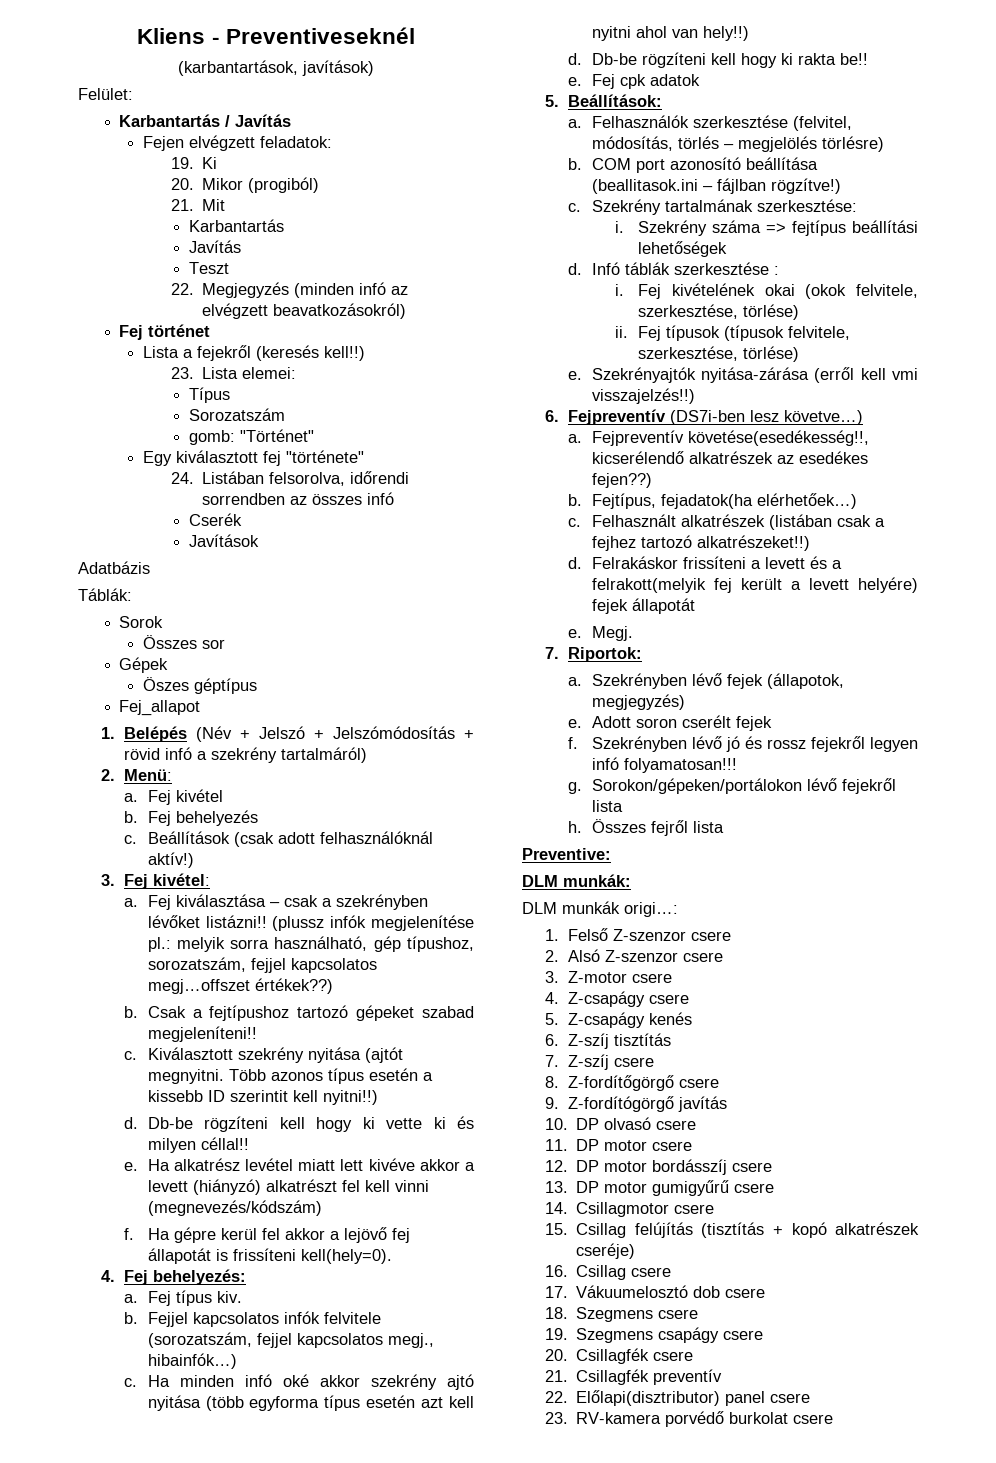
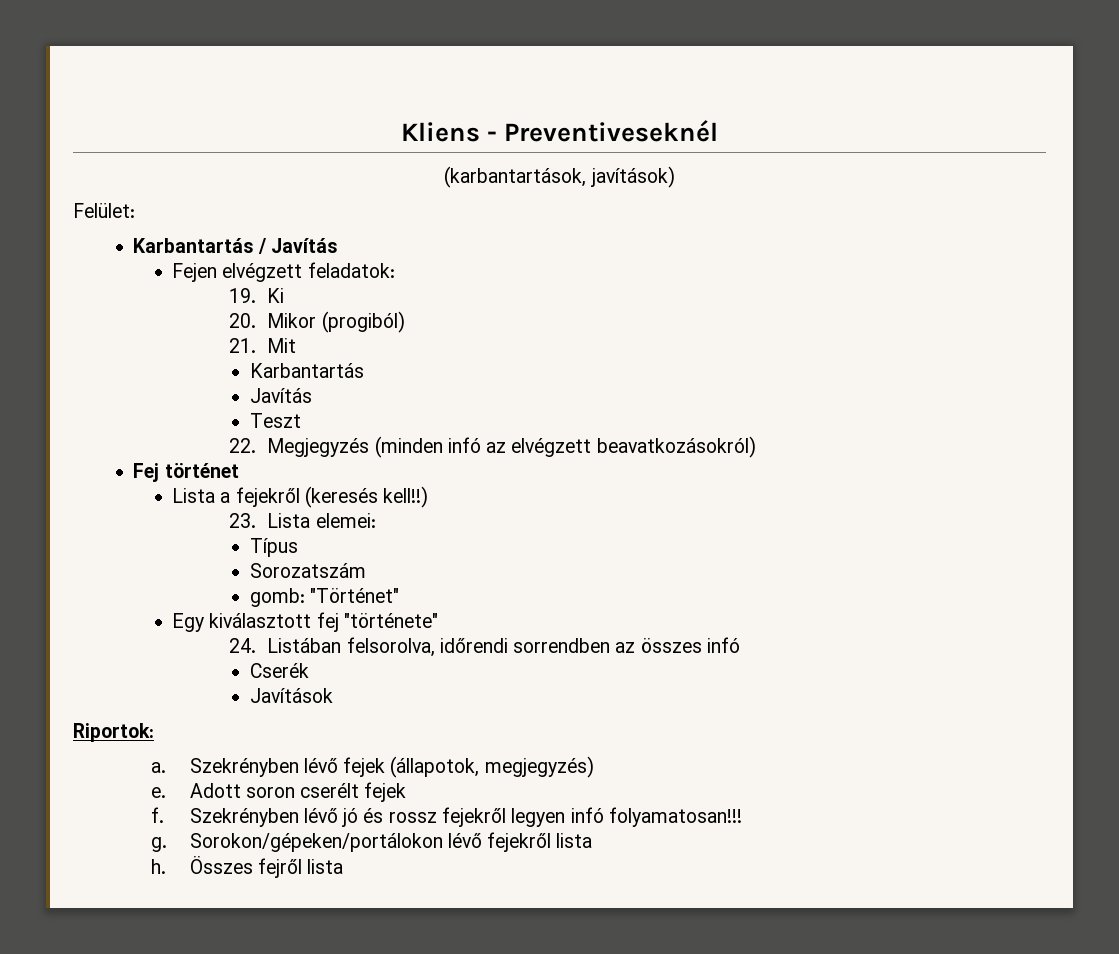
- Adatbázis
- Táblák:
- Sorok
- Összes sor
- Gépek
- Öszes géptípus
- Fej_allapot
- 1. Belépés (Név + Jelszó + Jelszómódosítás + rövid infó a szekrény tartalmáról)
- 2. Menü:
- a. Fej kivétel
- b. Fej behelyezés
- c. Beállítások (csak adott felhasználóknál aktív!)
- 3. Fej kivétel:
- a. Fej kiválasztása – csak a szekrényben lévőket listázni!! (plussz infók megjelenítése pl.: melyik sorra használható, gép típushoz, sorozatszám, fejjel kapcsolatos megj…offszet értékek??)
- b. Csak a fejtípushoz tartozó gépeket szabad megjeleníteni!!
- c. Kiválasztott szekrény nyitása (ajtót megnyitni. Több azonos típus esetén a kissebb ID szerintit kell nyitni!!)
- d. Db-be rögzíteni kell hogy ki vette ki és milyen céllal!!
- e. Ha alkatrész levétel miatt lett kivéve akkor a levett (hiányzó) alkatrészt fel kell vinni (megnevezés/kódszám)
- f. Ha gépre kerül fel akkor a lejövő fej állapotát is frissíteni kell(hely=0).
- 4. Fej behelyezés:
- a. Fej típus kiv.
- b. Fejjel kapcsolatos infók felvitele (sorozatszám, fejjel kapcsolatos megj., hibainfók…)
- c. Ha minden infó oké akkor szekrény ajtó nyitása (több egyforma típus esetén azt kell nyitni ahol van hely!!)
- d. Db-be rögzíteni kell hogy ki rakta be!!
- e. Fej cpk adatok
- 5. Beállítások:
- a. Felhasználók szerkesztése (felvitel, módosítás, törlés – megjelölés törlésre)
- b. COM port azonosító beállítása (beallitasok.ini – fájlban rögzítve!)
- c. Szekrény tartalmának szerkesztése:
- i. Szekrény száma => fejtípus beállítási lehetőségek
- d. Infó táblák szerkesztése :
- i. Fej kivételének okai (okok felvitele, szerkesztése, törlése)
- ii. Fej típusok (típusok felvitele, szerkesztése, törlése)
- e. Szekrényajtók nyitása-zárása (erről kell vmi visszajelzés!!)
- 6. Fejpreventív (DS7i-ben lesz követve…)
- a. Fejpreventív követése(esedékesség!!, kicserélendő alkatrészek az esedékes fejen??)
- b. Fejtípus, fejadatok(ha elérhetőek…)
- c. Felhasznált alkatrészek (listában csak a fejhez tartozó alkatrészeket!!)
- d. Felrakáskor frissíteni a levett és a felrakott(melyik fej került a levett helyére) fejek állapotát
- e. Megj.
- 7. Riportok:
+ Riportok:
- Preventive:
- DLM munkák:
- DLM munkák origi…:
- 1. Felső Z-szenzor csere
- 2. Alsó Z-szenzor csere
- 3. Z-motor csere
- 4. Z-csapágy csere
- 5. Z-csapágy kenés
- 6. Z-szíj tisztítás
- 7. Z-szíj csere
- 8. Z-fordítőgörgő csere
- 9. Z-fordítógörgő javítás
- 10. DP olvasó csere
- 11. DP motor csere
- 12. DP motor bordásszíj csere
- 13. DP motor gumigyűrű csere
- 14. Csillagmotor csere
- 15. Csillag felújítás (tisztítás + kopó alkatrészek cseréje)
- 16. Csillag csere
- 17. Vákuumelosztó dob csere
- 18. Szegmens csere
- 19. Szegmens csapágy csere
- 20. Csillagfék csere
- 21. Csillagfék preventív
- 22. Előlapi(disztributor) panel csere
- 23. RV-kamera porvédő burkolat csere

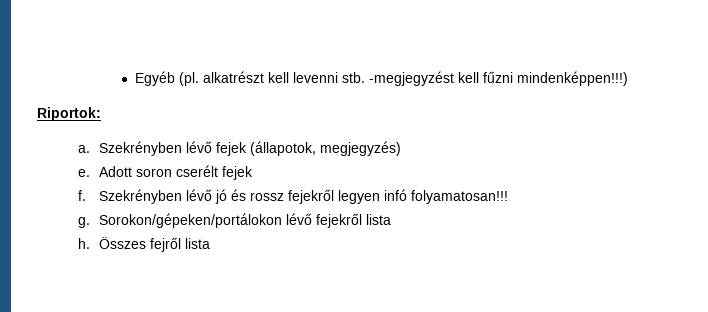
- Kliens - Preventiveseknél
- (karbantartások, javítások)
- Felület:
- Karbantartás / Javítás
- Fejen elvégzett feladatok:
- 19. Ki
- 20. Mikor (progiból)
- 21. Mit
- Karbantartás
- Javítás
- Teszt
- 22. Megjegyzés (minden infó az elvégzett beavatkozásokról)
- Fej történet
- Lista a fejekről (keresés kell!!)
- 23. Lista elemei:
- Típus
- Sorozatszám
- gomb: "Történet"
- Egy kiválasztott fej "története"
- 24. Listában felsorolva, időrendi sorrendben az összes infó
- Cserék
- Javítások
+ Egyéb (pl. alkatrészt kell levenni stb. -megjegyzést kell fűzni mindenképpen!!!)

